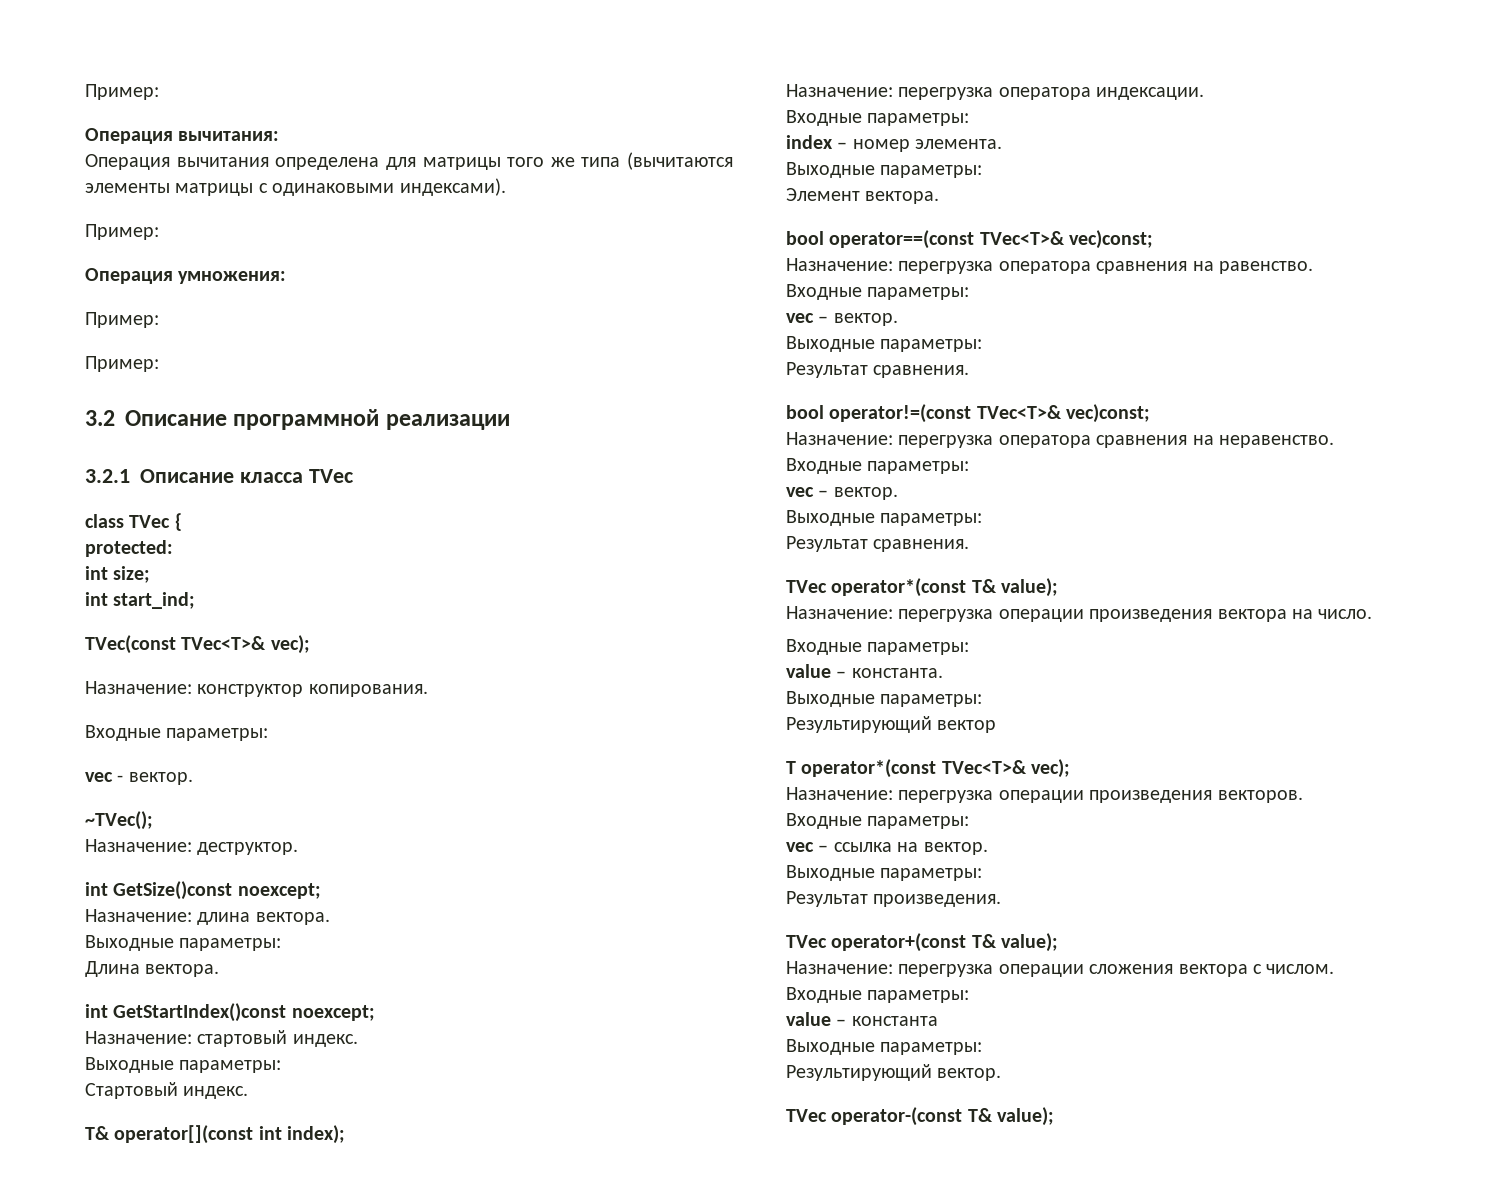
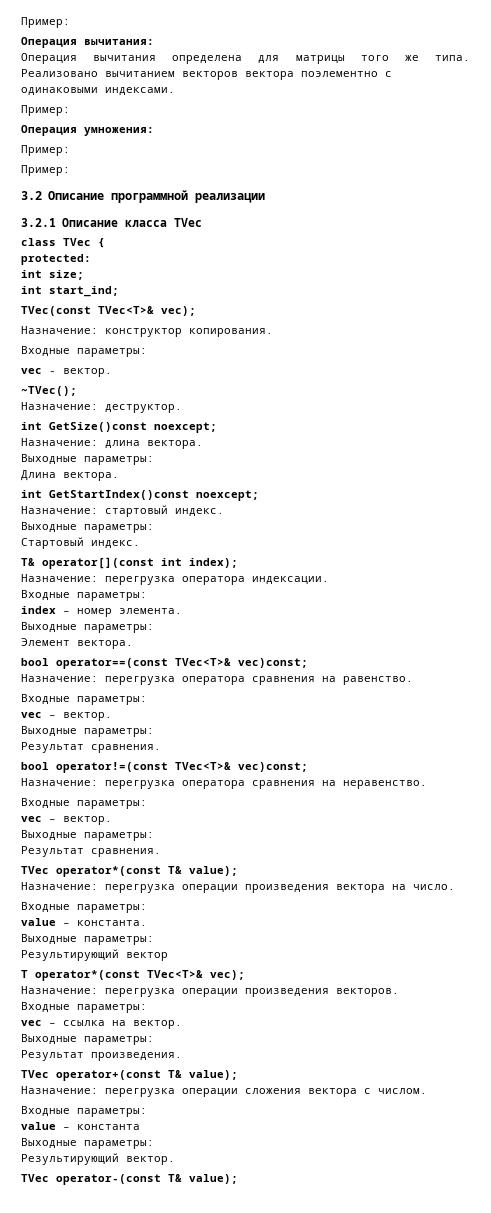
- Операция вычитания определена для матрицы того же типа (вычитаются элементы матрицы с одинаковыми индексами).
+ Операция вычитания определена для матрицы того же типа. Реализовано вычитанием векторов вектора поэлементно с одинаковыми индексами.

